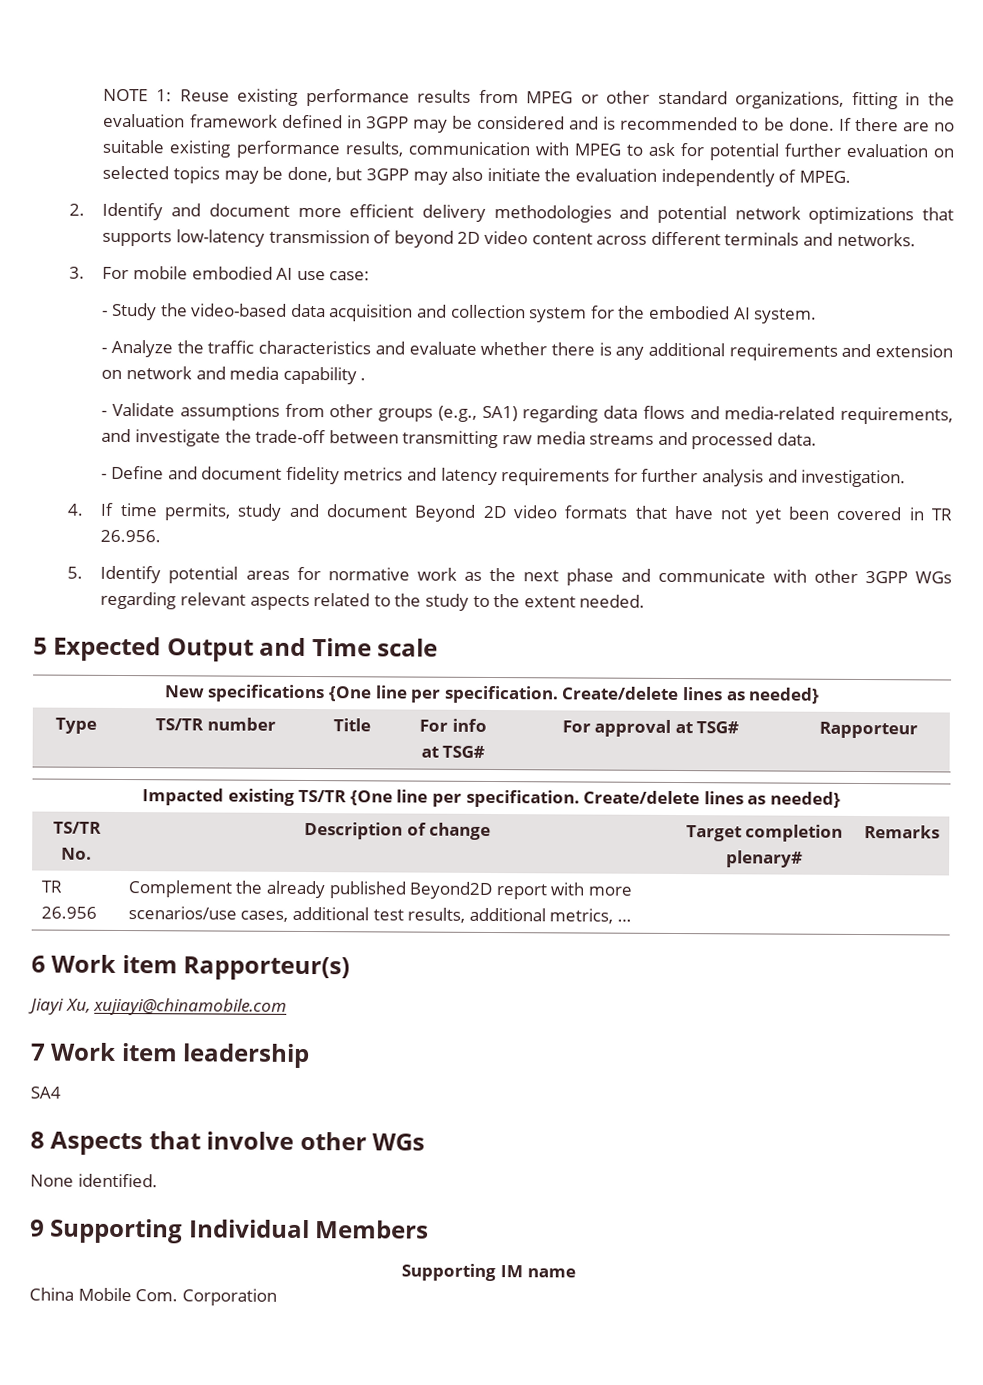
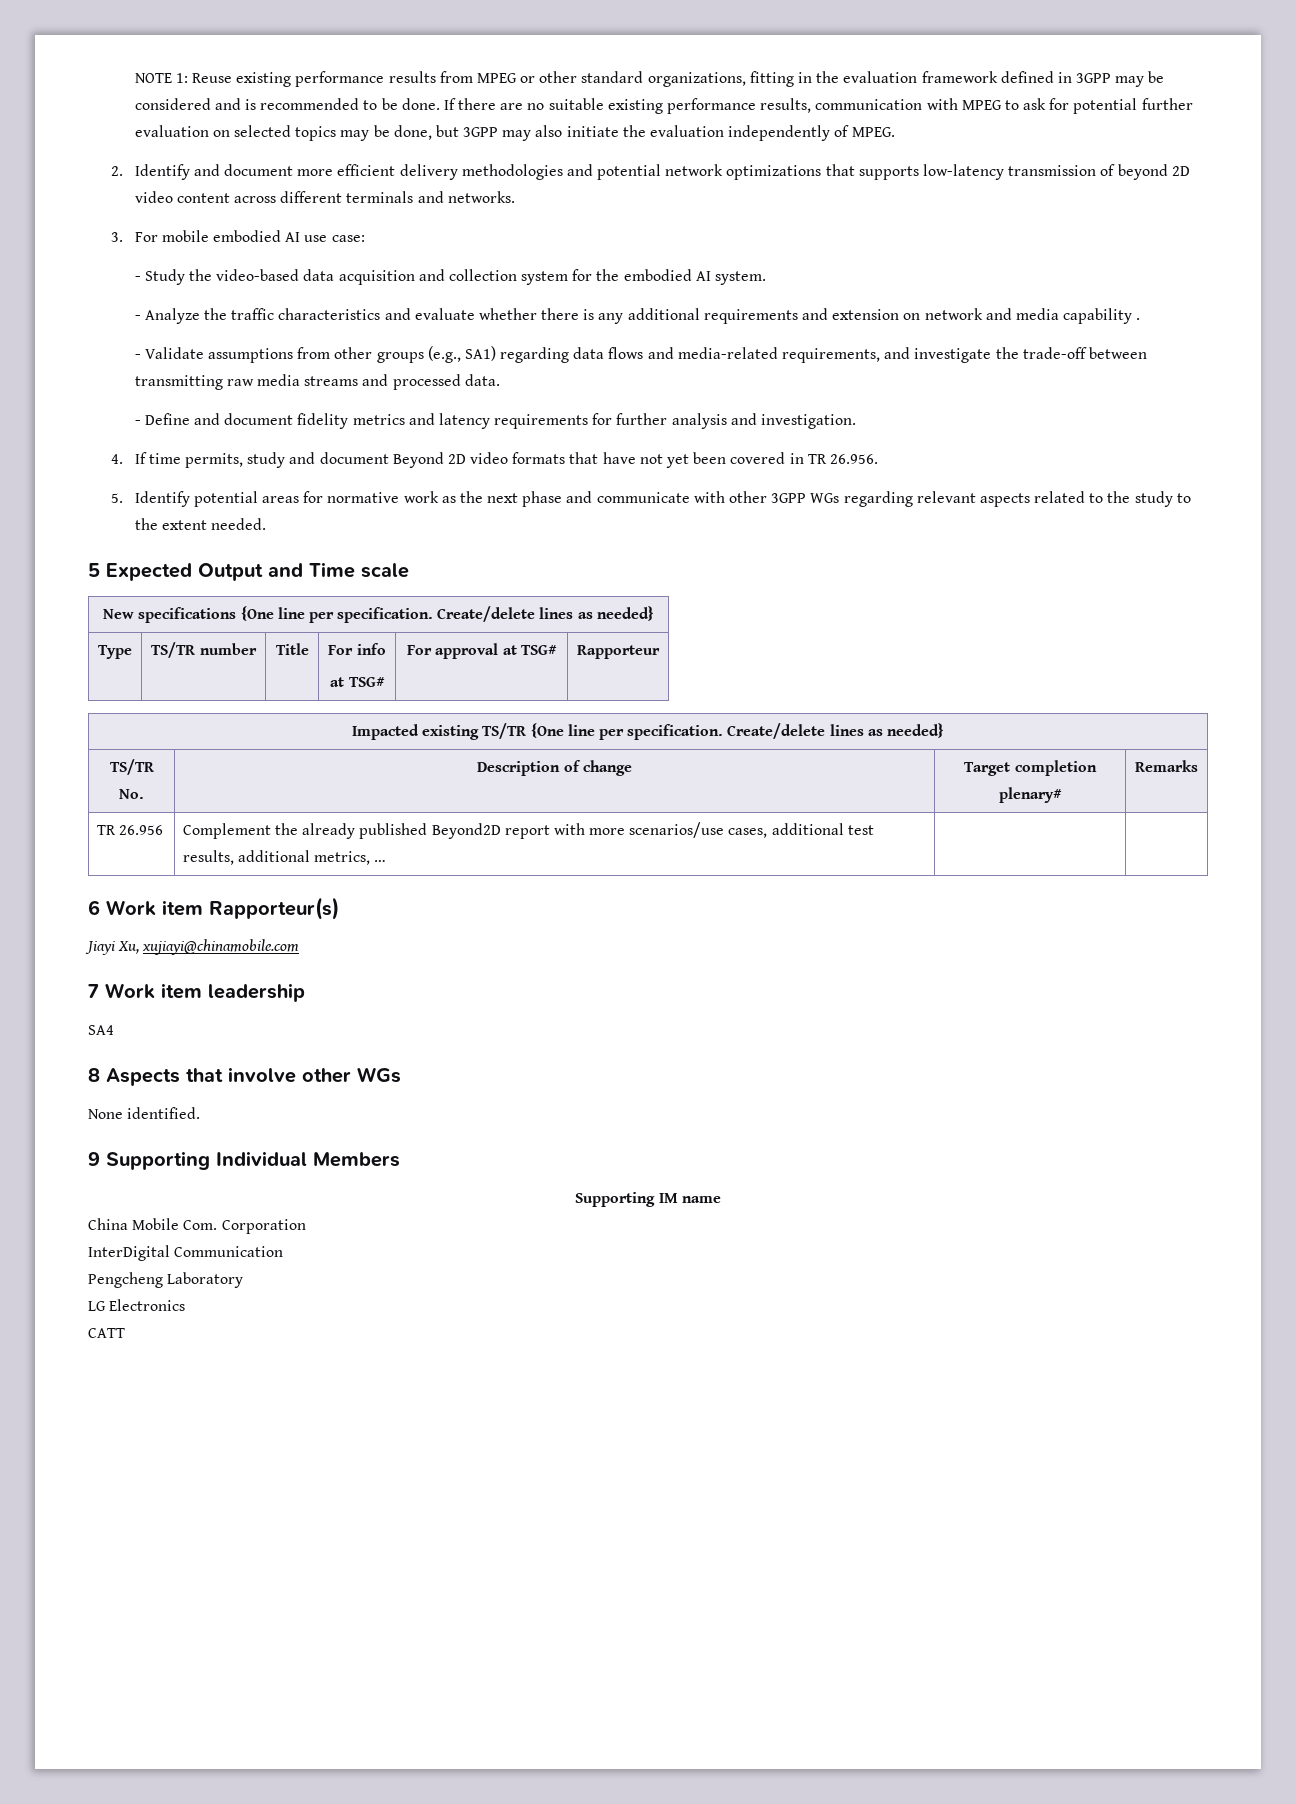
+ InterDigital Communication
+ Pengcheng Laboratory
+ LG Electronics
+ CATT

